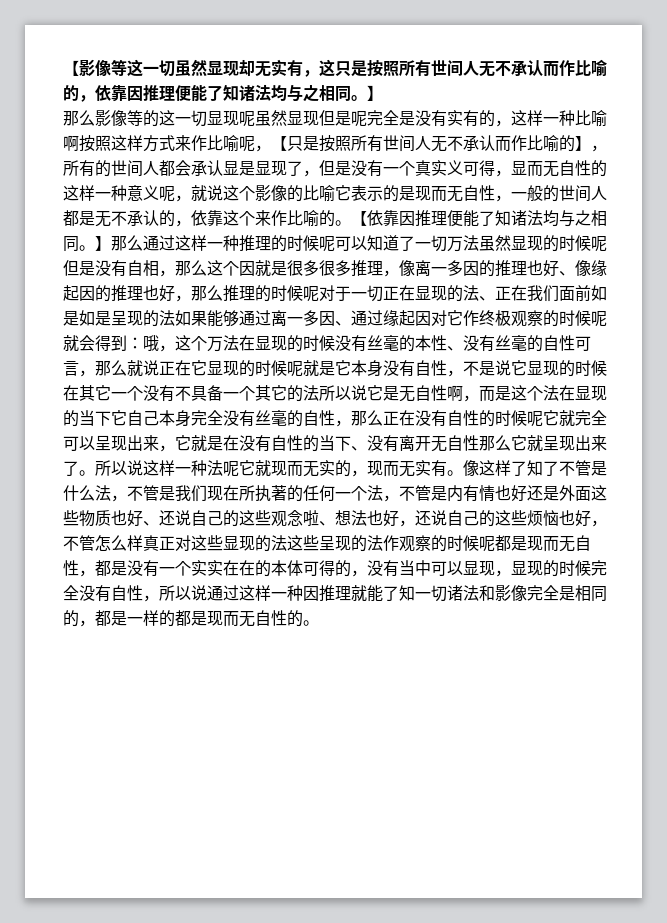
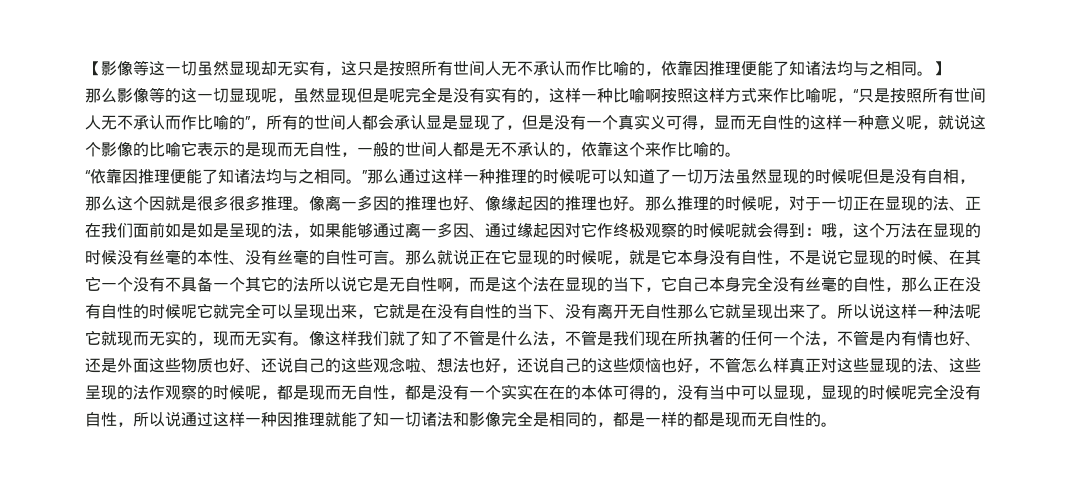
- 那么影像等的这一切显现呢虽然显现但是呢完全是没有实有的，这样一种比喻啊按照这样方式来作比喻呢，【只是按照所有世间人无不承认而作比喻的】，所有的世间人都会承认显是显现了，但是没有一个真实义可得，显而无自性的这样一种意义呢，就说这个影像的比喻它表示的是现而无自性，一般的世间人都是无不承认的，依靠这个来作比喻的。【依靠因推理便能了知诸法均与之相同。】那么通过这样一种推理的时候呢可以知道了一切万法虽然显现的时候呢但是没有自相，那么这个因就是很多很多推理，像离一多因的推理也好、像缘起因的推理也好，那么推理的时候呢对于一切正在显现的法、正在我们面前如是如是呈现的法如果能够通过离一多因、通过缘起因对它作终极观察的时候呢就会得到：
+ 那么影像等的这一切显现呢，虽然显现但是呢完全是没有实有的，这样一种比喻啊按照这样方式来作比喻呢，“只是按照所有世间人无不承认而作比喻的”，所有的世间人都会承认显是显现了，但是没有一个真实义可得，显而无自性的这样一种意义呢，就说这个影像的比喻它表示的是现而无自性，一般的世间人都是无不承认的，依靠这个来作比喻的。
+ “依靠因推理便能了知诸法均与之相同。”那么通过这样一种推理的时候呢可以知道了一切万法虽然显现的时候呢但是没有自相，那么这个因就是很多很多推理。像离一多因的推理也好、像缘起因的推理也好。那么推理的时候呢，对于一切正在显现的法、正在我们面前如是如是呈现的法，如果能够通过离一多因、通过缘起因对它作终极观察的时候呢就会得到：
- 哦，这个万法在显现的时候没有丝毫的本性、没有丝毫的自性可言，那么就说正在它显现的时候呢就是它本身没有自性，不是说它显现的时候在其它一个没有不具备一个其它的法所以说它是无自性啊，而是这个法在显现的当下它自己本身完全没有丝毫的自性，那么正在没有自性的时候呢它就完全可以呈现出来，它就是在没有自性的当下、没有离开无自性那么它就呈现出来了。
+ 哦，这个万法在显现的时候没有丝毫的本性、没有丝毫的自性可言。那么就说正在它显现的时候呢，就是它本身没有自性，不是说它显现的时候、在其它一个没有不具备一个其它的法所以说它是无自性啊，而是这个法在显现的当下，它自己本身完全没有丝毫的自性，那么正在没有自性的时候呢它就完全可以呈现出来，它就是在没有自性的当下、没有离开无自性那么它就呈现出来了。
- 像这样了知了不管是什么法，不管是我们现在所执著的任何一个法，不管是内有情也好还是外面这些物质也好、还说自己的这些观念啦、想法也好，还说自己的这些烦恼也好，不管怎么样真正对这些显现的法这些呈现的法作观察的时候呢都是现而无自性，都是没有一个实实在在的本体可得的，没有当中可以显现，显现的时候完全没有自性，所以说通过这样一种因推理就能了知一切诸法和影像完全是相同的，都是一样的都是现而无自性的。
+ 像这样我们就了知了不管是什么法，不管是我们现在所执著的任何一个法，不管是内有情也好、还是外面这些物质也好、还说自己的这些观念啦、想法也好，还说自己的这些烦恼也好，不管怎么样真正对这些显现的法、这些呈现的法作观察的时候呢，都是现而无自性，都是没有一个实实在在的本体可得的，没有当中可以显现，显现的时候呢完全没有自性，所以说通过这样一种因推理就能了知一切诸法和影像完全是相同的，都是一样的都是现而无自性的。

